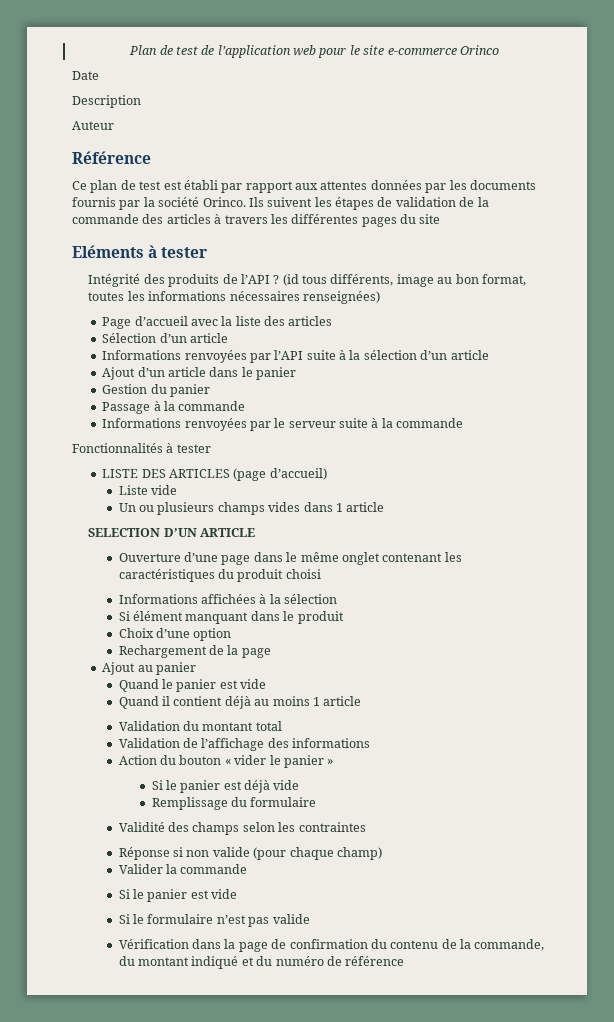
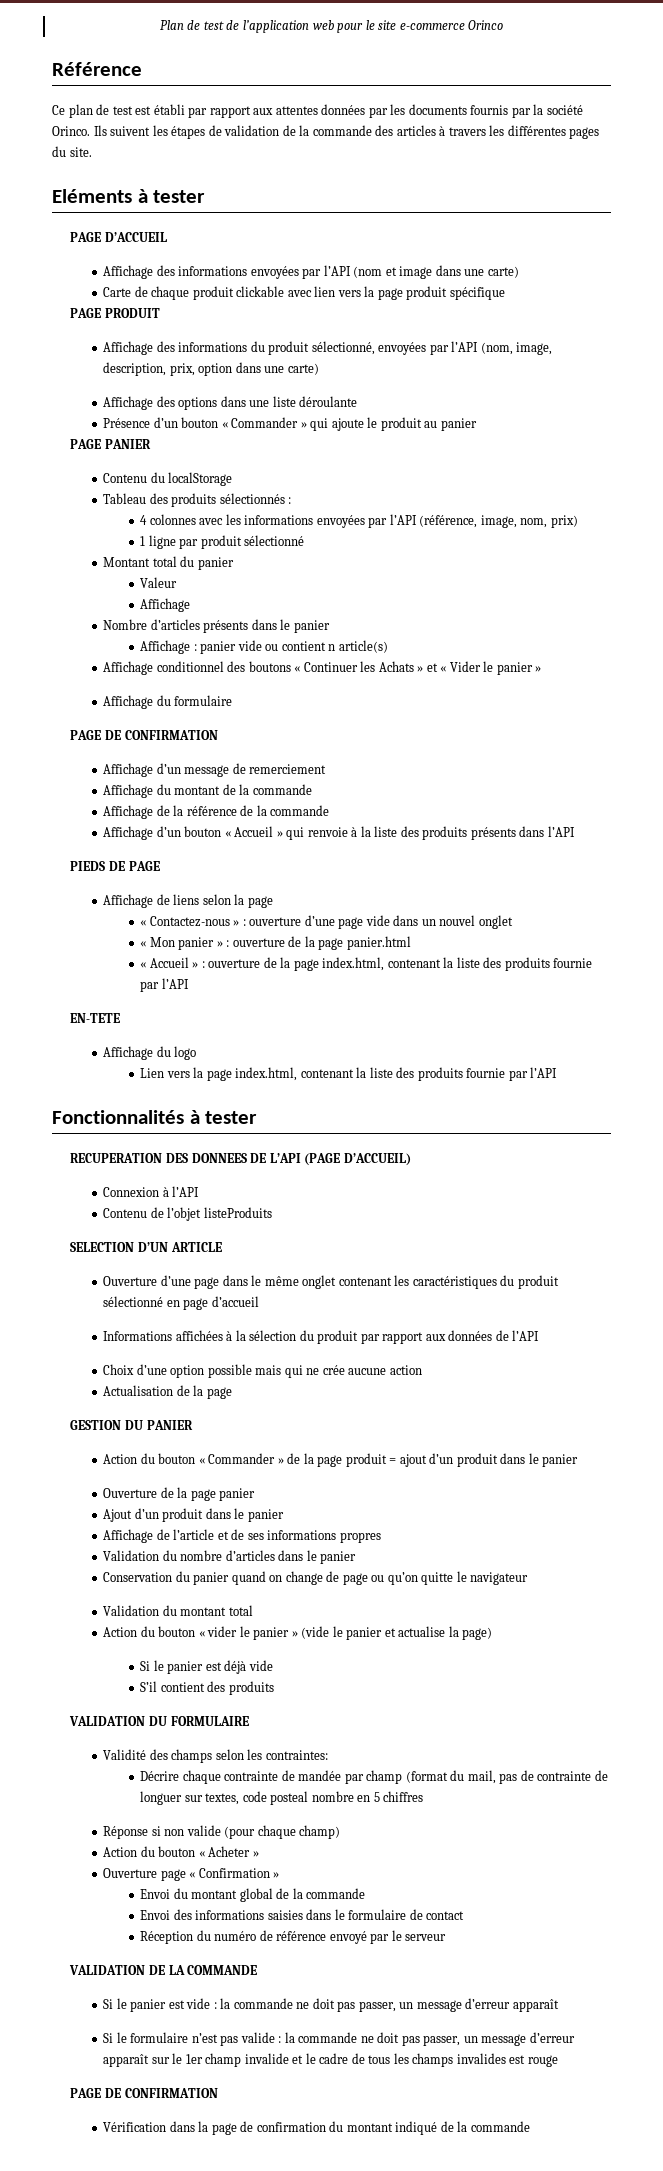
- Date
- Description
- Auteur
- Ils suivent les étapes de validation de la commande des articles à travers les différentes pages du site
+ Ils suivent les étapes de validation de la commande des articles à travers les différentes pages du site.
- Intégrité des produits de l’API ? (id tous différents, image au bon format, toutes les informations nécessaires renseignées)
- Page d’accueil avec la liste des articles
- Sélection d’un article
- Informations renvoyées par l’API suite à la sélection d’un article
- Ajout d’un article dans le panier
- Gestion du panier
- Passage à la commande
- Informations renvoyées par le serveur suite à la commande
+ PAGE D’ACCUEIL
+ Affichage des informations envoyées par l’API (nom et image dans une carte)
+ Carte de chaque produit clickable avec lien vers la page produit spécifique
+ PAGE PRODUIT
+ Affichage des informations du produit sélectionné, envoyées par l’API (nom, image, description, prix, option dans une carte)
+ Affichage des options dans une liste déroulante
+ Présence d’un bouton « Commander » qui ajoute le produit au panier
+ PAGE PANIER
+ Contenu du localStorage
+ Tableau des produits sélectionnés :
+ 4 colonnes avec les informations envoyées par l’API (référence, image, nom, prix)
+ 1 ligne par produit sélectionné
+ Montant total du panier
+ Valeur
+ Affichage
+ Nombre d’articles présents dans le panier
+ Affichage : panier vide ou contient n article(s)
+ Affichage conditionnel des boutons « Continuer les Achats » et « Vider le panier »
+ Affichage du formulaire
+ PAGE DE CONFIRMATION
+ Affichage d’un message de remerciement
+ Affichage du montant de la commande
+ Affichage de la référence de la commande
+ Affichage d’un bouton « Accueil » qui renvoie à la liste des produits présents dans l’API
+ PIEDS DE PAGE
+ Affichage de liens selon la page
+ « Contactez-nous » : ouverture d’une page vide dans un nouvel onglet
+ « Mon panier » : ouverture de la page panier.html
+ « Accueil » : ouverture de la page index.html, contenant la liste des produits fournie par l’API
+ EN-TETE
+ Affichage du logo
+ Lien vers la page index.html, contenant la liste des produits fournie par l’API
  Fonctionnalités à tester
- LISTE DES ARTICLES (page d’accueil)
- Liste vide
- Un ou plusieurs champs vides dans 1 article
+ RECUPERATION DES DONNEES DE L’API (PAGE D’ACCUEIL)
+ Connexion à l’API
+ Contenu de l’objet listeProduits
- Ouverture d’une page dans le même onglet contenant les caractéristiques du produit choisi
+ Ouverture d’une page dans le même onglet contenant les caractéristiques du produit sélectionné en page d’accueil
- Informations affichées à la sélection
- Si élément manquant dans le produit
- Choix d’une option
- Rechargement de la page
- Ajout au panier
- Quand le panier est vide
- Quand il contient déjà au moins 1 article
+ Informations affichées à la sélection du produit par rapport aux données de l’API
+ Choix d’une option possible mais qui ne crée aucune action
+ Actualisation de la page
+ GESTION DU PANIER
+ Action du bouton « Commander » de la page produit = ajout d’un produit dans le panier
+ Ouverture de la page panier
+ Ajout d’un produit dans le panier
+ Affichage de l’article et de ses informations propres
+ Validation du nombre d’articles dans le panier
+ Conservation du panier quand on change de page ou qu’on quitte le navigateur
- Validation de l’affichage des informations
- Action du bouton « vider le panier »
+ Action du bouton « vider le panier » (vide le panier et actualise la page)
- Remplissage du formulaire
+ S’il contient des produits
+ VALIDATION DU FORMULAIRE
- Validité des champs selon les contraintes
+ Validité des champs selon les contraintes:
+ Décrire chaque contrainte de mandée par champ (format du mail, pas de contrainte de longuer sur textes, code posteal nombre en 5 chiffres
- Valider la commande
+ Action du bouton « Acheter »
+ Ouverture page « Confirmation »
+ Envoi du montant global de la commande
+ Envoi des informations saisies dans le formulaire de contact
+ Réception du numéro de référence envoyé par le serveur
+ VALIDATION DE LA COMMANDE
- Si le panier est vide
+ Si le panier est vide : la commande ne doit pas passer, un message d’erreur apparaît
- Si le formulaire n’est pas valide
+ Si le formulaire n’est pas valide : la commande ne doit pas passer, un message d’erreur apparaît sur le 1er champ invalide et le cadre de tous les champs invalides est rouge
+ PAGE DE CONFIRMATION
- Vérification dans la page de confirmation du contenu de la commande, du montant indiqué et du numéro de référence
+ Vérification dans la page de confirmation du montant indiqué de la commande

